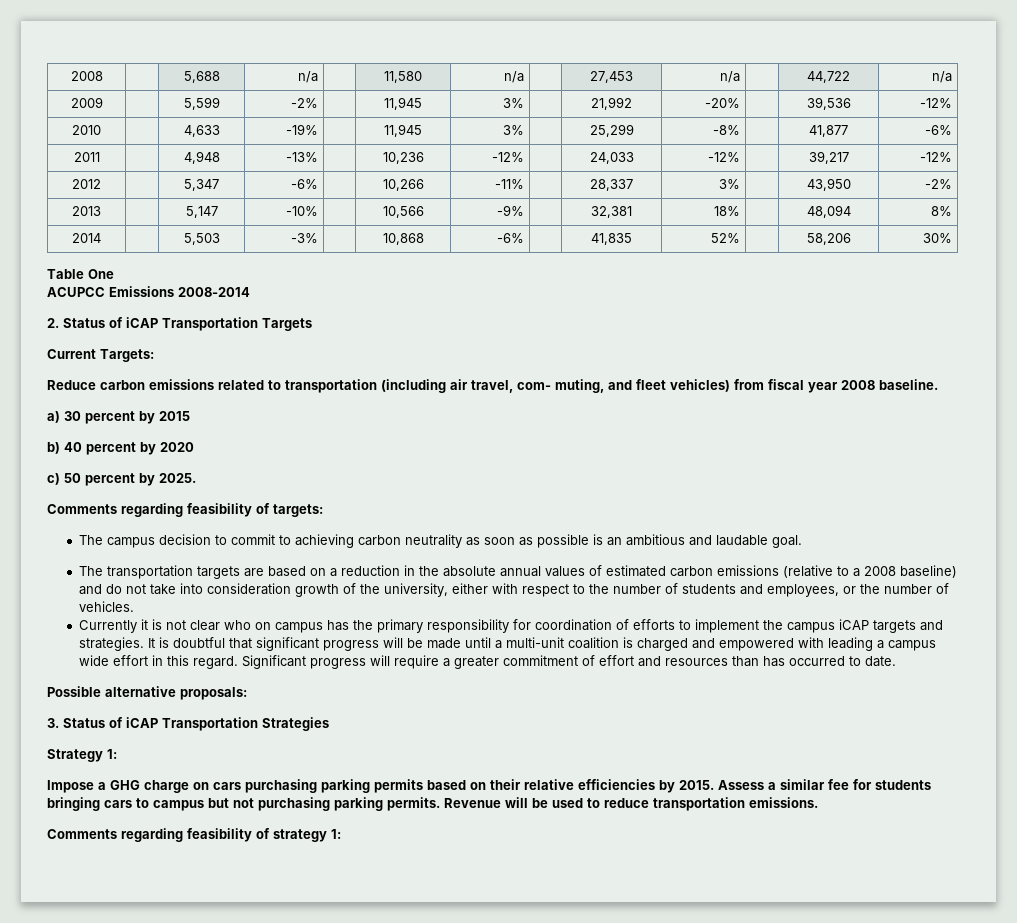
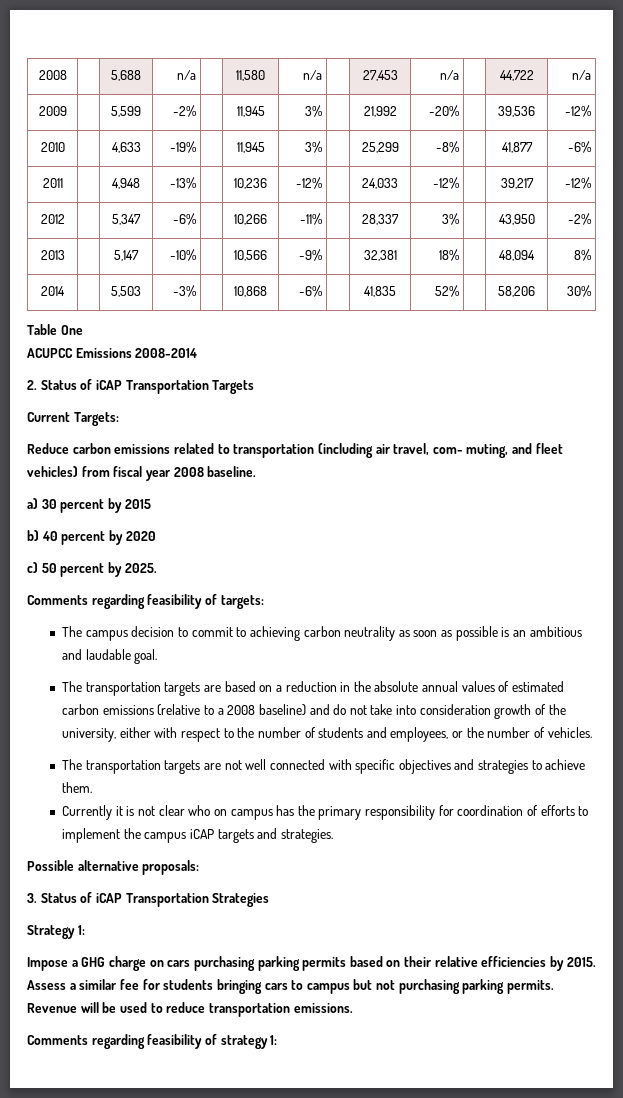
+ The transportation targets are not well connected with specific objectives and strategies to achieve them.
- It is doubtful that significant progress will be made until a multi-unit coalition is charged and empowered with leading a campus wide effort in this regard. Significant progress will require a greater commitment of effort and resources than has occurred to date.

